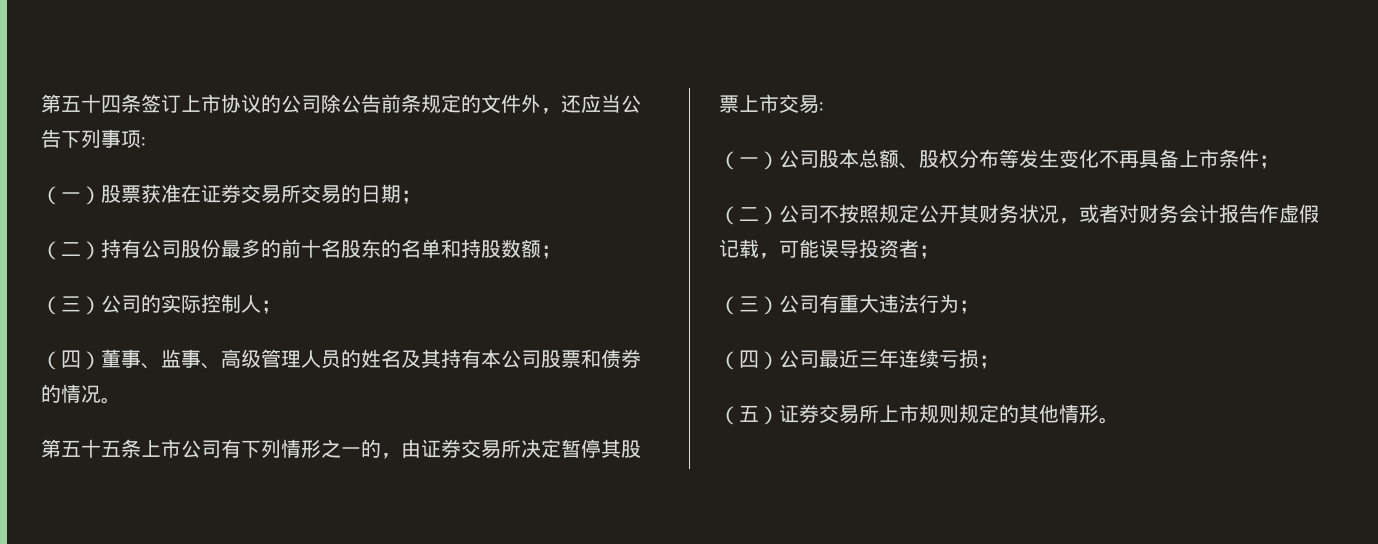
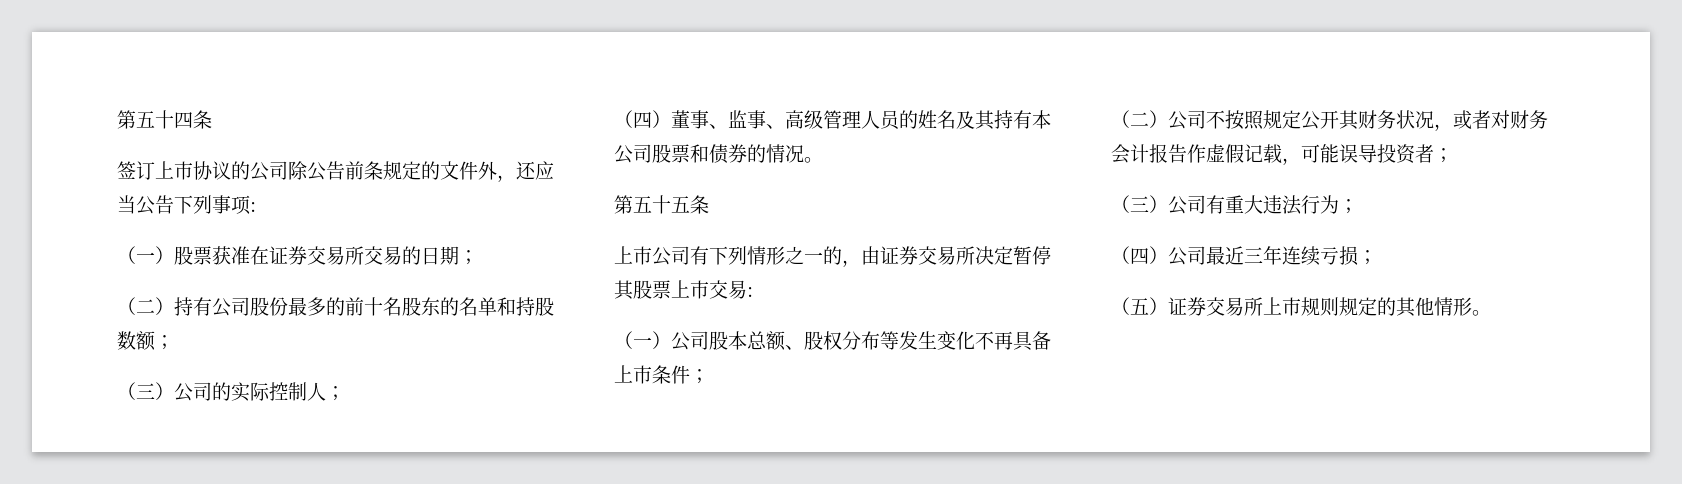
- 第五十四条签订上市协议的公司除公告前条规定的文件外，还应当公告下列事项:
+ 第五十四条
+ 签订上市协议的公司除公告前条规定的文件外，还应当公告下列事项:
- 第五十五条上市公司有下列情形之一的，由证券交易所决定暂停其股票上市交易:
+ 第五十五条
+ 上市公司有下列情形之一的，由证券交易所决定暂停其股票上市交易:

